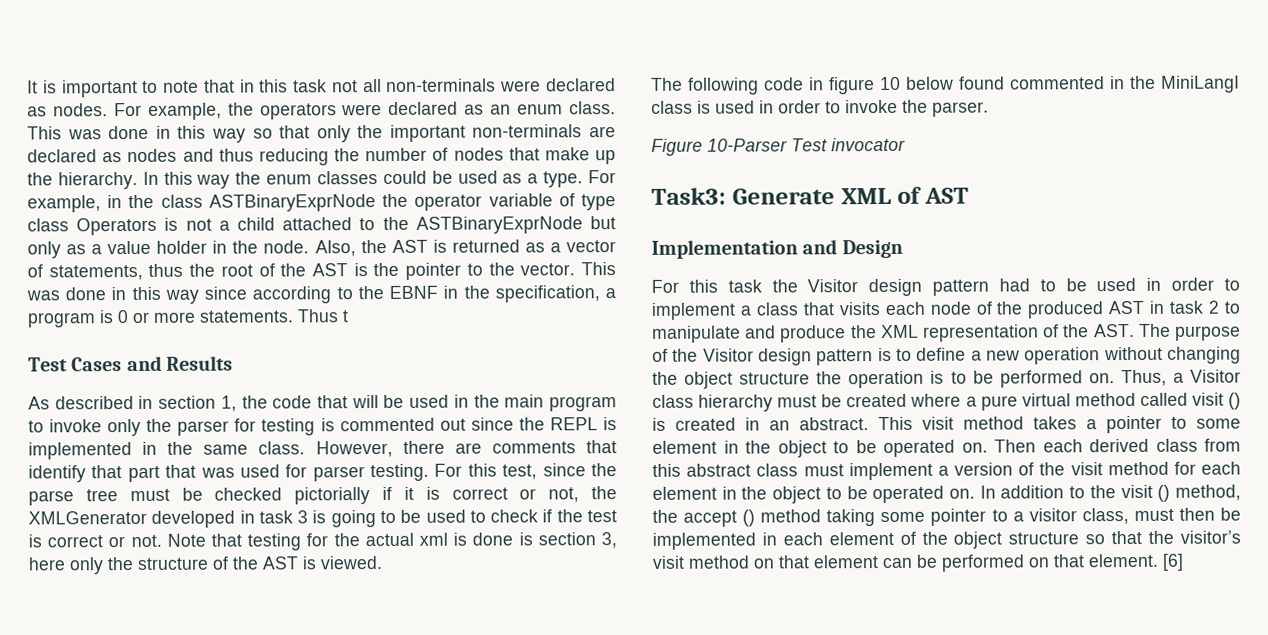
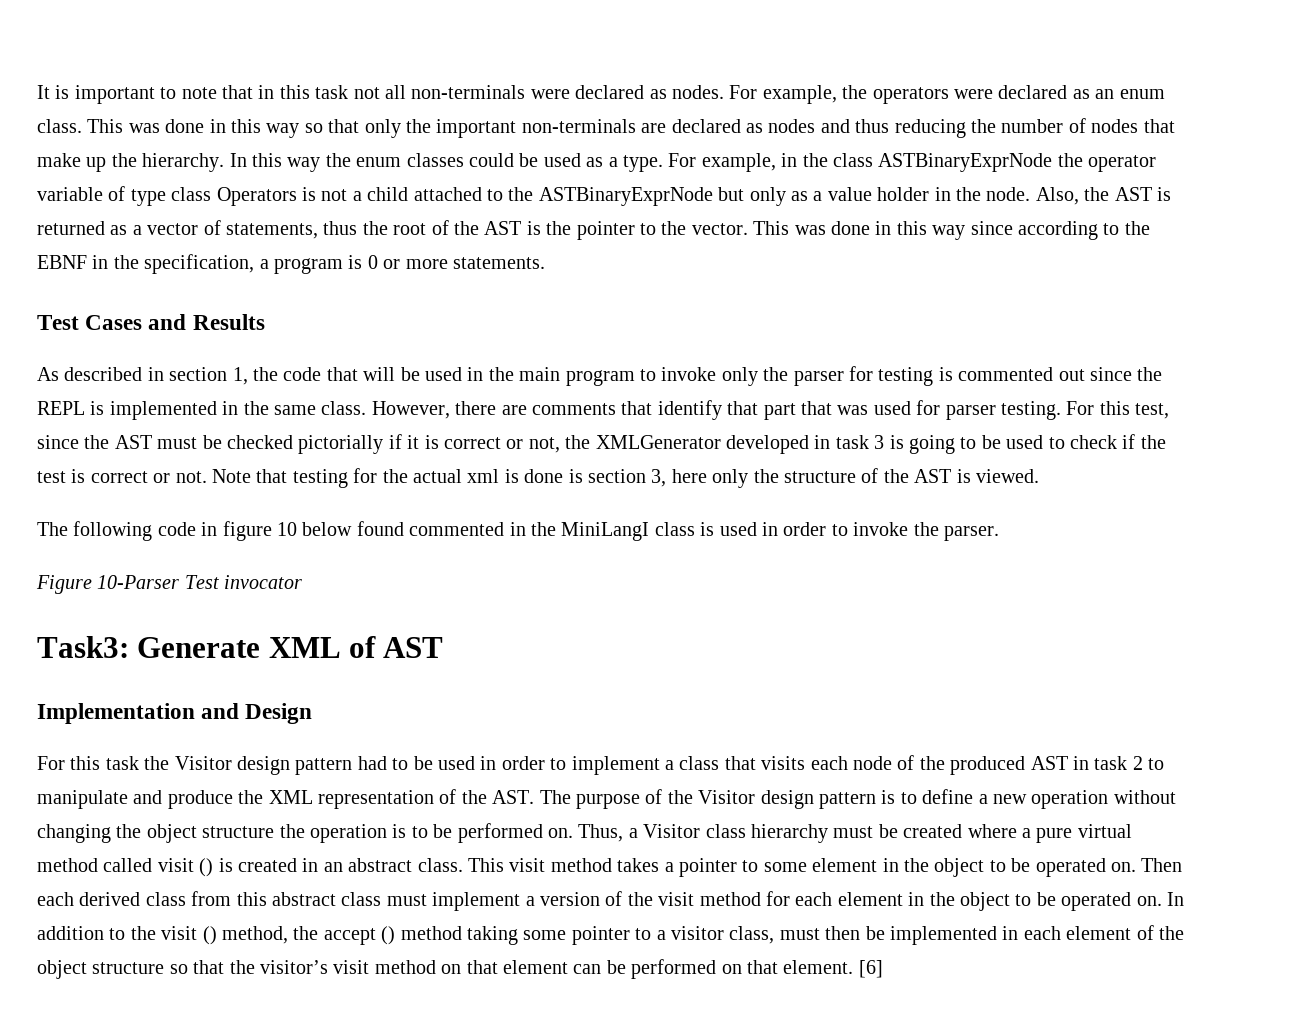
- Thus t
- For this test, since the parse tree must be checked pictorially if it is correct or not, the XMLGenerator developed in task 3 is going to be used to check if the test is correct or not.
+ For this test, since the AST must be checked pictorially if it is correct or not, the XMLGenerator developed in task 3 is going to be used to check if the test is correct or not.
- Thus, a Visitor class hierarchy must be created where a pure virtual method called visit () is created in an abstract.
+ Thus, a Visitor class hierarchy must be created where a pure virtual method called visit () is created in an abstract class.

